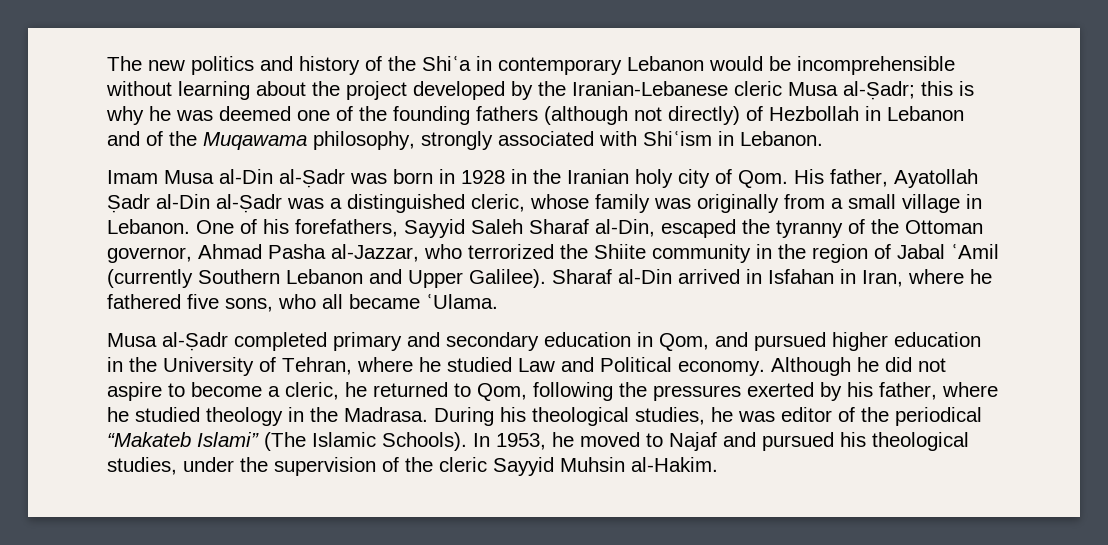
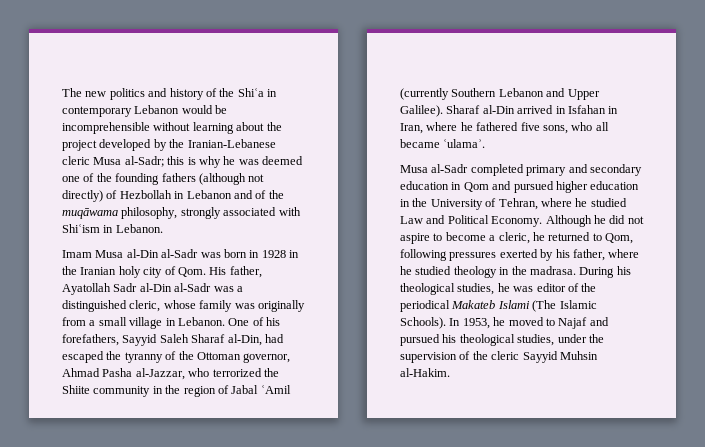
- The new politics and history of the Shiʿa in contemporary Lebanon would be incomprehensible without learning about the project developed by the Iranian-Lebanese cleric Musa al-Ṣadr; this is why he was deemed one of the founding fathers (although not directly) of Hezbollah in Lebanon and of the Muqawama philosophy, strongly associated with Shiʿism in Lebanon.
+ The new politics and history of the Shiʿa in contemporary Lebanon would be incomprehensible without learning about the project developed by the Iranian-Lebanese cleric Musa al-Sadr; this is why he was deemed one of the founding fathers (although not directly) of Hezbollah in Lebanon and of the muqāwama philosophy, strongly associated with Shiʿism in Lebanon.
- Imam Musa al-Din al-Ṣadr was born in 1928 in the Iranian holy city of Qom. His father, Ayatollah Ṣadr al-Din al-Ṣadr was a distinguished cleric, whose family was originally from a small village in Lebanon.
+ Imam Musa al-Din al-Sadr was born in 1928 in the Iranian holy city of Qom. His father, Ayatollah Sadr al-Din al-Sadr was a distinguished cleric, whose family was originally from a small village in Lebanon.
- One of his forefathers, Sayyid Saleh Sharaf al-Din, escaped the tyranny of the Ottoman governor, Ahmad Pasha al-Jazzar, who terrorized the Shiite community in the region of Jabal ʿAmil (currently Southern Lebanon and Upper Galilee).
+ One of his forefathers, Sayyid Saleh Sharaf al-Din, had escaped the tyranny of the Ottoman governor, Ahmad Pasha al-Jazzar, who terrorized the Shiite community in the region of Jabal ʿAmil (currently Southern Lebanon and Upper Galilee).
- Sharaf al-Din arrived in Isfahan in Iran, where he fathered five sons, who all became ʿUlama.
- Musa al-Ṣadr completed primary and secondary education in Qom, and pursued higher education in the University of Tehran, where he studied Law and Political economy.
+ Sharaf al-Din arrived in Isfahan in Iran, where he fathered five sons, who all became ʿulamaʾ.
+ Musa al-Sadr completed primary and secondary education in Qom and pursued higher education in the University of Tehran, where he studied Law and Political Economy.
- Although he did not aspire to become a cleric, he returned to Qom, following the pressures exerted by his father, where he studied theology in the Madrasa.
+ Although he did not aspire to become a cleric, he returned to Qom, following pressures exerted by his father, where he studied theology in the madrasa.
- During his theological studies, he was editor of the periodical “Makateb Islami” (The Islamic Schools).
+ During his theological studies, he was editor of the periodical Makateb Islami (The Islamic Schools).

